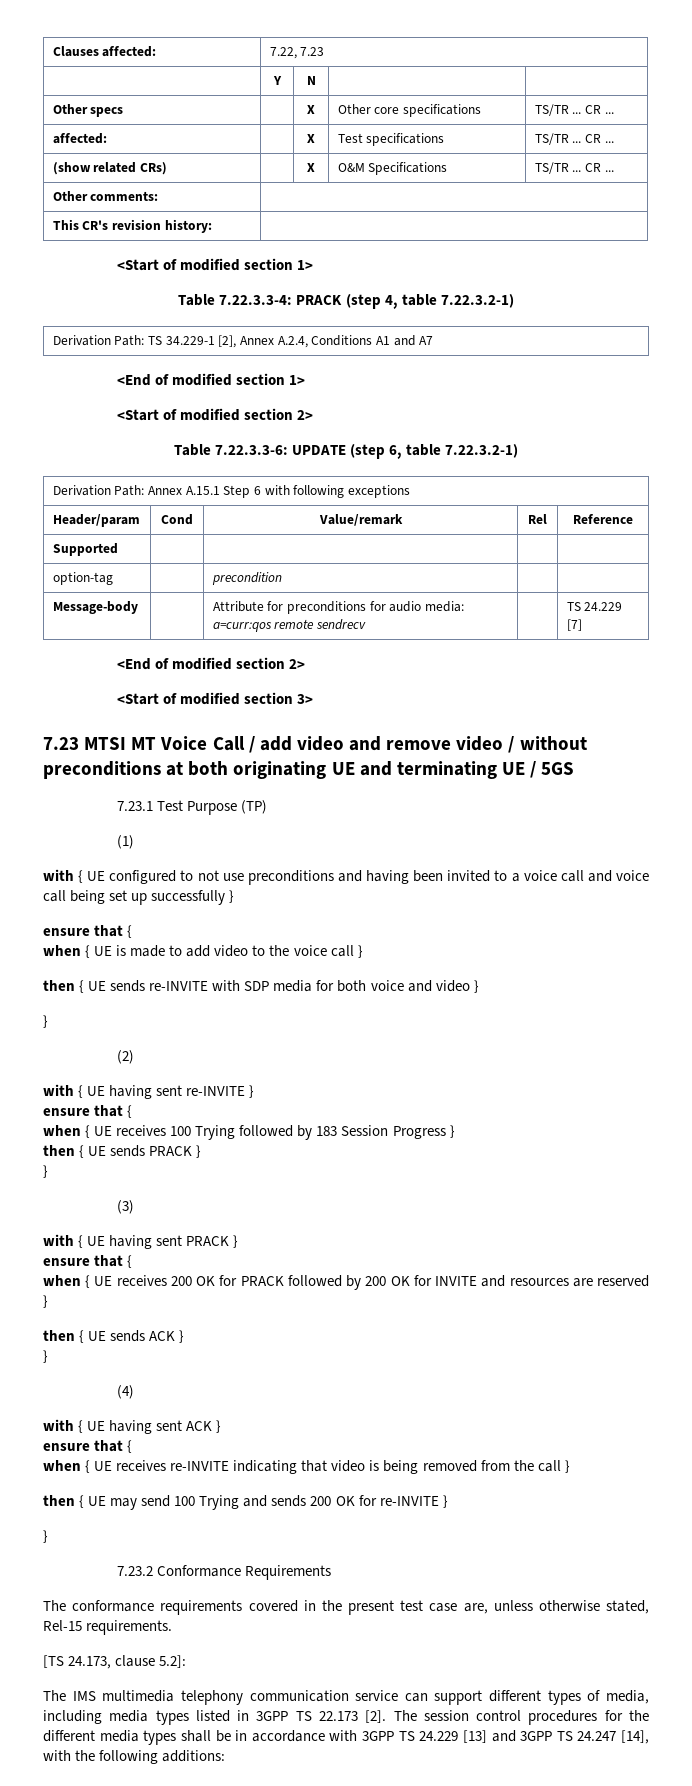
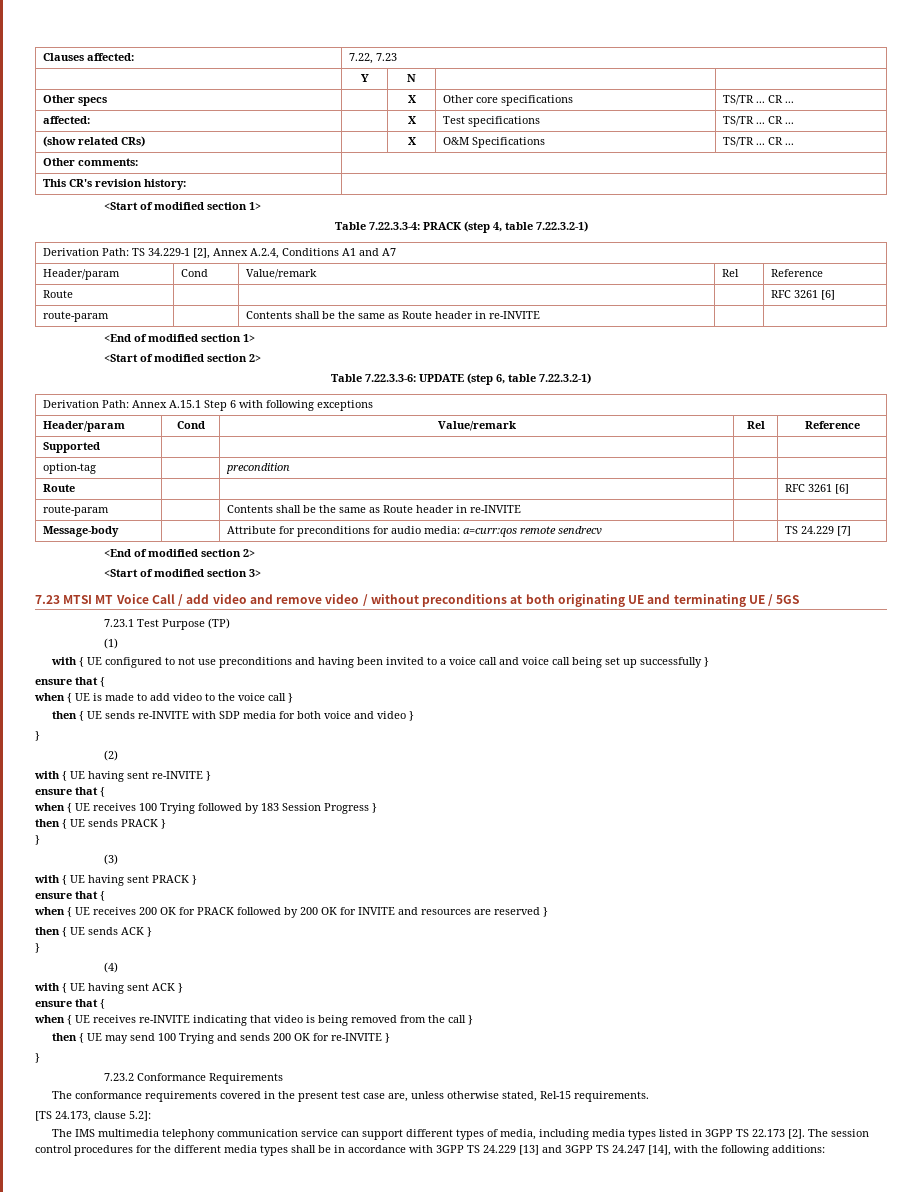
  Derivation Path: TS 34.229-1 [2], Annex A.2.4, Conditions A1 and A7
+ Header/param | Cond | Value/remark | Rel | Reference
+ Route | | | | RFC 3261 [6]
+ route-param | | Contents shall be the same as Route header in re-INVITE | |
  option-tag | | precondition | |
+ Route | | | | RFC 3261 [6]
+ route-param | | Contents shall be the same as Route header in re-INVITE | |

